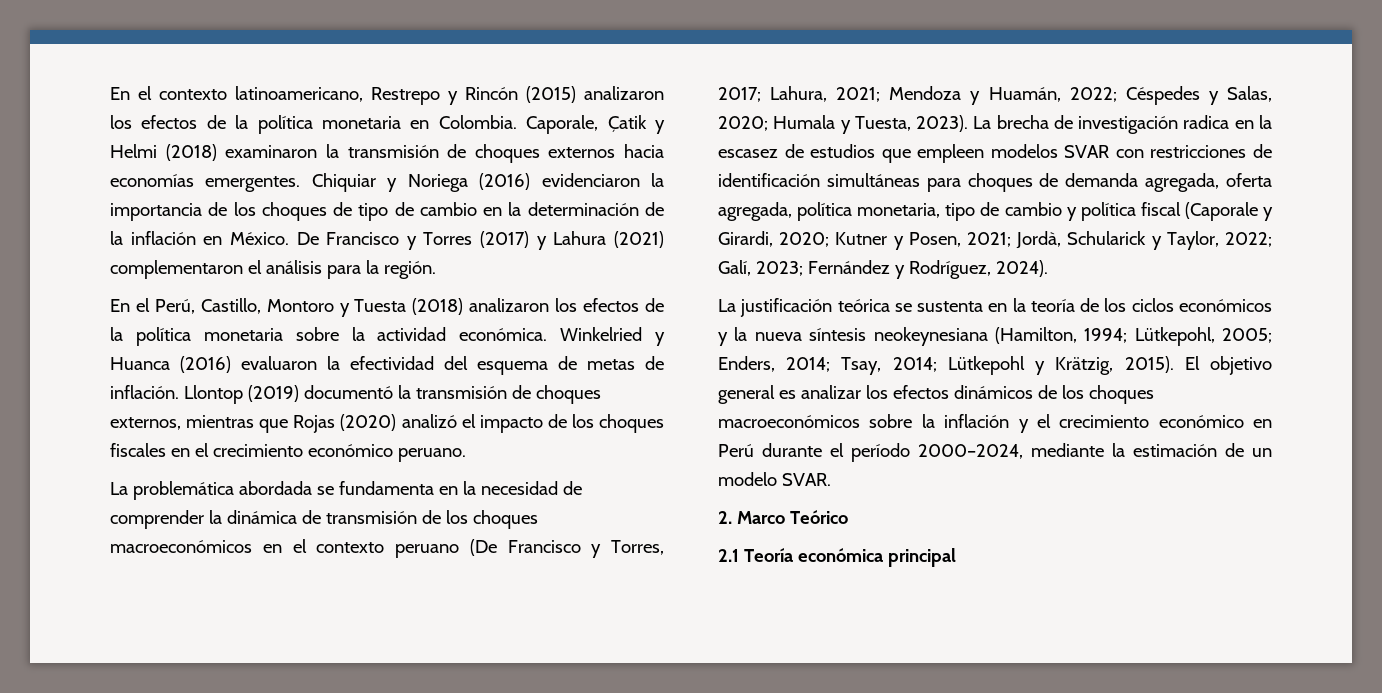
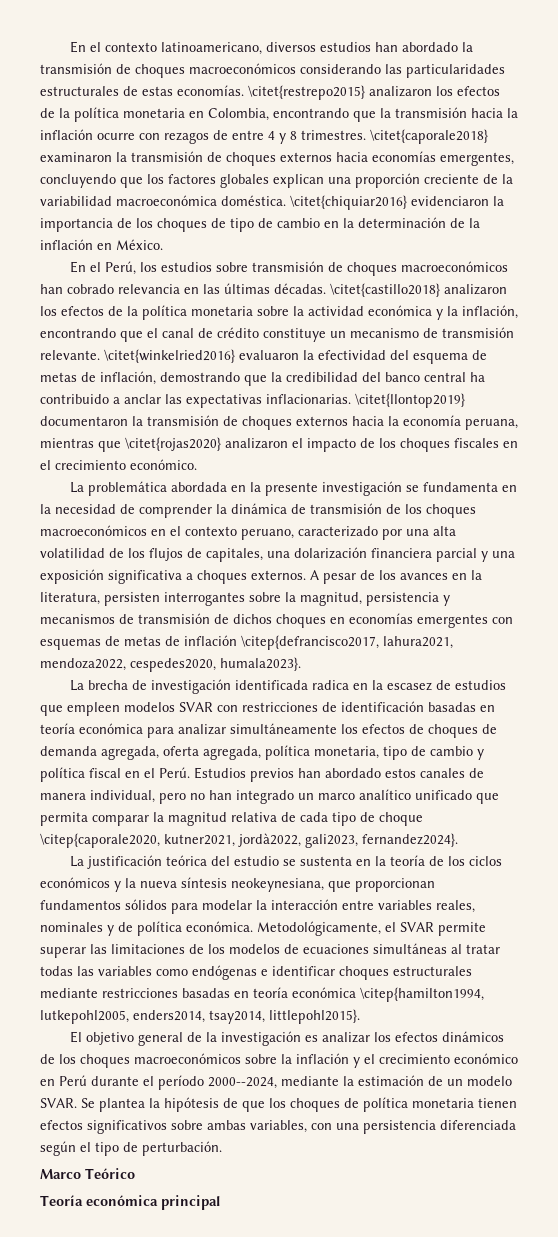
- En el contexto latinoamericano, Restrepo y Rincón (2015) analizaron los efectos de la política monetaria en Colombia. Caporale, Çatik y Helmi (2018) examinaron la transmisión de choques externos hacia economías emergentes. Chiquiar y Noriega (2016) evidenciaron la importancia de los choques de tipo de cambio en la determinación de la inflación en México. De Francisco y Torres (2017) y Lahura (2021) complementaron el análisis para la región.
- En el Perú, Castillo, Montoro y Tuesta (2018) analizaron los efectos de la política monetaria sobre la actividad económica. Winkelried y Huanca (2016) evaluaron la efectividad del esquema de metas de inflación. Llontop (2019) documentó la transmisión de choques externos, mientras que Rojas (2020) analizó el impacto de los choques fiscales en el crecimiento económico peruano.
+ En el contexto latinoamericano, diversos estudios han abordado la transmisión de choques macroeconómicos considerando las particularidades estructurales de estas economías. \citet{restrepo2015} analizaron los efectos de la política monetaria en Colombia, encontrando que la transmisión hacia la inflación ocurre con rezagos de entre 4 y 8 trimestres. \citet{caporale2018} examinaron la transmisión de choques externos hacia economías emergentes, concluyendo que los factores globales explican una proporción creciente de la variabilidad macroeconómica doméstica. \citet{chiquiar2016} evidenciaron la importancia de los choques de tipo de cambio en la determinación de la inflación en México.
+ En el Perú, los estudios sobre transmisión de choques macroeconómicos han cobrado relevancia en las últimas décadas. \citet{castillo2018} analizaron los efectos de la política monetaria sobre la actividad económica y la inflación, encontrando que el canal de crédito constituye un mecanismo de transmisión relevante. \citet{winkelried2016} evaluaron la efectividad del esquema de metas de inflación, demostrando que la credibilidad del banco central ha contribuido a anclar las expectativas inflacionarias. \citet{llontop2019} documentaron la transmisión de choques externos hacia la economía peruana, mientras que \citet{rojas2020} analizaron el impacto de los choques fiscales en el crecimiento económico.
- La problemática abordada se fundamenta en la necesidad de comprender la dinámica de transmisión de los choques macroeconómicos en el contexto peruano (De Francisco y Torres, 2017; Lahura, 2021; Mendoza y Huamán, 2022; Céspedes y Salas, 2020; Humala y Tuesta, 2023). La brecha de investigación radica en la escasez de estudios que empleen modelos SVAR con restricciones de identificación simultáneas para choques de demanda agregada, oferta agregada, política monetaria, tipo de cambio y política fiscal (Caporale y Girardi, 2020; Kutner y Posen, 2021; Jordà, Schularick y Taylor, 2022; Galí, 2023; Fernández y Rodríguez, 2024).
+ La problemática abordada en la presente investigación se fundamenta en la necesidad de comprender la dinámica de transmisión de los choques macroeconómicos en el contexto peruano, caracterizado por una alta volatilidad de los flujos de capitales, una dolarización financiera parcial y una exposición significativa a choques externos. A pesar de los avances en la literatura, persisten interrogantes sobre la magnitud, persistencia y mecanismos de transmisión de dichos choques en economías emergentes con esquemas de metas de inflación \citep{defrancisco2017, lahura2021, mendoza2022, cespedes2020, humala2023}.
+ La brecha de investigación identificada radica en la escasez de estudios que empleen modelos SVAR con restricciones de identificación basadas en teoría económica para analizar simultáneamente los efectos de choques de demanda agregada, oferta agregada, política monetaria, tipo de cambio y política fiscal en el Perú. Estudios previos han abordado estos canales de manera individual, pero no han integrado un marco analítico unificado que permita comparar la magnitud relativa de cada tipo de choque \citep{caporale2020, kutner2021, jordà2022, gali2023, fernandez2024}.
- La justificación teórica se sustenta en la teoría de los ciclos económicos y la nueva síntesis neokeynesiana (Hamilton, 1994; Lütkepohl, 2005; Enders, 2014; Tsay, 2014; Lütkepohl y Krätzig, 2015). El objetivo general es analizar los efectos dinámicos de los choques macroeconómicos sobre la inflación y el crecimiento económico en Perú durante el período 2000–2024, mediante la estimación de un modelo SVAR.
- 2. Marco Teórico
+ La justificación teórica del estudio se sustenta en la teoría de los ciclos económicos y la nueva síntesis neokeynesiana, que proporcionan fundamentos sólidos para modelar la interacción entre variables reales, nominales y de política económica. Metodológicamente, el SVAR permite superar las limitaciones de los modelos de ecuaciones simultáneas al tratar todas las variables como endógenas e identificar choques estructurales mediante restricciones basadas en teoría económica \citep{hamilton1994, lutkepohl2005, enders2014, tsay2014, littlepohl2015}.
+ El objetivo general de la investigación es analizar los efectos dinámicos de los choques macroeconómicos sobre la inflación y el crecimiento económico en Perú durante el período 2000--2024, mediante la estimación de un modelo SVAR. Se plantea la hipótesis de que los choques de política monetaria tienen efectos significativos sobre ambas variables, con una persistencia diferenciada según el tipo de perturbación.
+ Marco Teórico
- 2.1 Teoría económica principal
+ Teoría económica principal

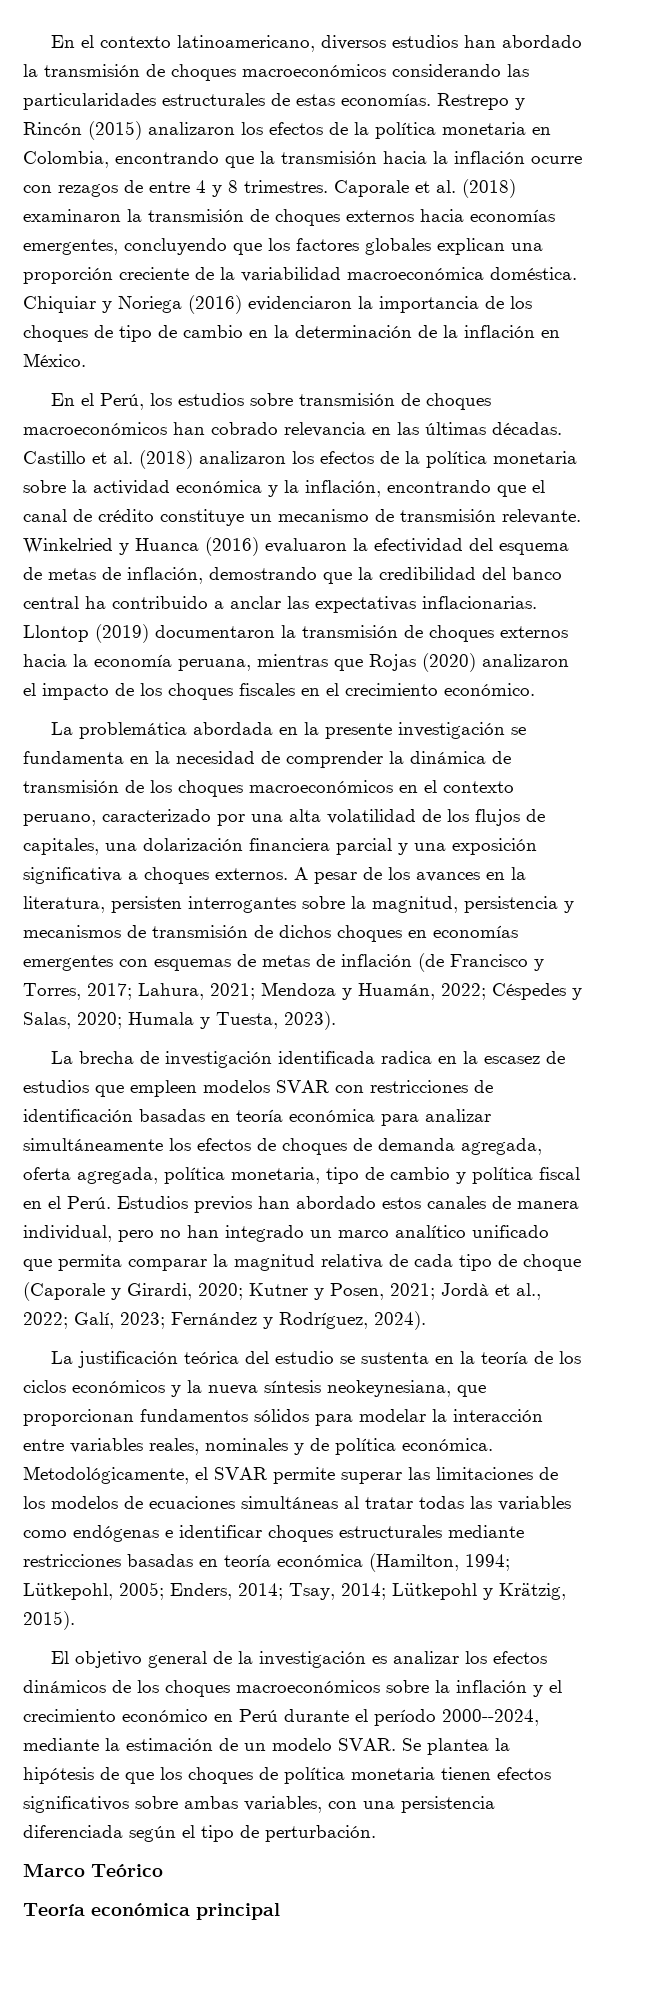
- \citet{restrepo2015} analizaron los efectos de la política monetaria en Colombia, encontrando que la transmisión hacia la inflación ocurre con rezagos de entre 4 y 8 trimestres.
+ Restrepo y Rincón (2015) analizaron los efectos de la política monetaria en Colombia, encontrando que la transmisión hacia la inflación ocurre con rezagos de entre 4 y 8 trimestres.
- \citet{caporale2018} examinaron la transmisión de choques externos hacia economías emergentes, concluyendo que los factores globales explican una proporción creciente de la variabilidad macroeconómica doméstica.
+ Caporale et al. (2018) examinaron la transmisión de choques externos hacia economías emergentes, concluyendo que los factores globales explican una proporción creciente de la variabilidad macroeconómica doméstica.
- \citet{chiquiar2016} evidenciaron la importancia de los choques de tipo de cambio en la determinación de la inflación en México.
+ Chiquiar y Noriega (2016) evidenciaron la importancia de los choques de tipo de cambio en la determinación de la inflación en México.
- \citet{castillo2018} analizaron los efectos de la política monetaria sobre la actividad económica y la inflación, encontrando que el canal de crédito constituye un mecanismo de transmisión relevante.
+ Castillo et al. (2018) analizaron los efectos de la política monetaria sobre la actividad económica y la inflación, encontrando que el canal de crédito constituye un mecanismo de transmisión relevante.
- \citet{winkelried2016} evaluaron la efectividad del esquema de metas de inflación, demostrando que la credibilidad del banco central ha contribuido a anclar las expectativas inflacionarias.
+ Winkelried y Huanca (2016) evaluaron la efectividad del esquema de metas de inflación, demostrando que la credibilidad del banco central ha contribuido a anclar las expectativas inflacionarias.
- \citet{llontop2019} documentaron la transmisión de choques externos hacia la economía peruana, mientras que \citet{rojas2020} analizaron el impacto de los choques fiscales en el crecimiento económico.
+ Llontop (2019) documentaron la transmisión de choques externos hacia la economía peruana, mientras que Rojas (2020) analizaron el impacto de los choques fiscales en el crecimiento económico.
- A pesar de los avances en la literatura, persisten interrogantes sobre la magnitud, persistencia y mecanismos de transmisión de dichos choques en economías emergentes con esquemas de metas de inflación \citep{defrancisco2017, lahura2021, mendoza2022, cespedes2020, humala2023}.
+ A pesar de los avances en la literatura, persisten interrogantes sobre la magnitud, persistencia y mecanismos de transmisión de dichos choques en economías emergentes con esquemas de metas de inflación (de Francisco y Torres, 2017; Lahura, 2021; Mendoza y Huamán, 2022; Céspedes y Salas, 2020; Humala y Tuesta, 2023).
- Estudios previos han abordado estos canales de manera individual, pero no han integrado un marco analítico unificado que permita comparar la magnitud relativa de cada tipo de choque \citep{caporale2020, kutner2021, jordà2022, gali2023, fernandez2024}.
+ Estudios previos han abordado estos canales de manera individual, pero no han integrado un marco analítico unificado que permita comparar la magnitud relativa de cada tipo de choque (Caporale y Girardi, 2020; Kutner y Posen, 2021; Jordà et al., 2022; Galí, 2023; Fernández y Rodríguez, 2024).
- Metodológicamente, el SVAR permite superar las limitaciones de los modelos de ecuaciones simultáneas al tratar todas las variables como endógenas e identificar choques estructurales mediante restricciones basadas en teoría económica \citep{hamilton1994, lutkepohl2005, enders2014, tsay2014, littlepohl2015}.
+ Metodológicamente, el SVAR permite superar las limitaciones de los modelos de ecuaciones simultáneas al tratar todas las variables como endógenas e identificar choques estructurales mediante restricciones basadas en teoría económica (Hamilton, 1994; Lütkepohl, 2005; Enders, 2014; Tsay, 2014; Lütkepohl y Krätzig, 2015).

